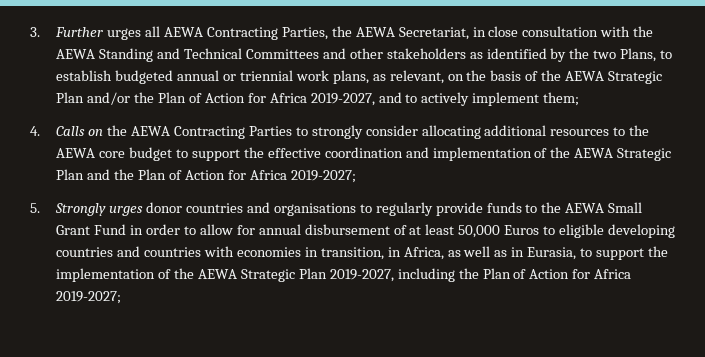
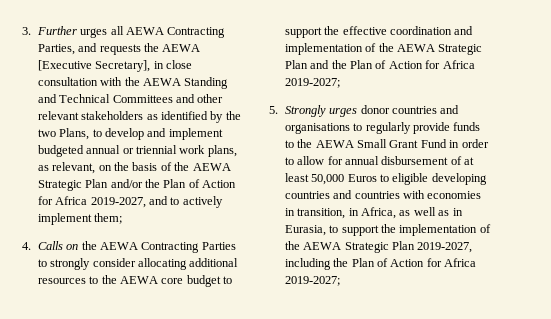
- 3. Further urges all AEWA Contracting Parties, the AEWA Secretariat, in close consultation with the AEWA Standing and Technical Committees and other stakeholders as identified by the two Plans, to establish budgeted annual or triennial work plans, as relevant, on the basis of the AEWA Strategic Plan and/or the Plan of Action for Africa 2019-2027, and to actively implement them;
+ 3. Further urges all AEWA Contracting Parties, and requests the AEWA [Executive Secretary], in close consultation with the AEWA Standing and Technical Committees and other relevant stakeholders as identified by the two Plans, to develop and implement budgeted annual or triennial work plans, as relevant, on the basis of the AEWA Strategic Plan and/or the Plan of Action for Africa 2019-2027, and to actively implement them;

